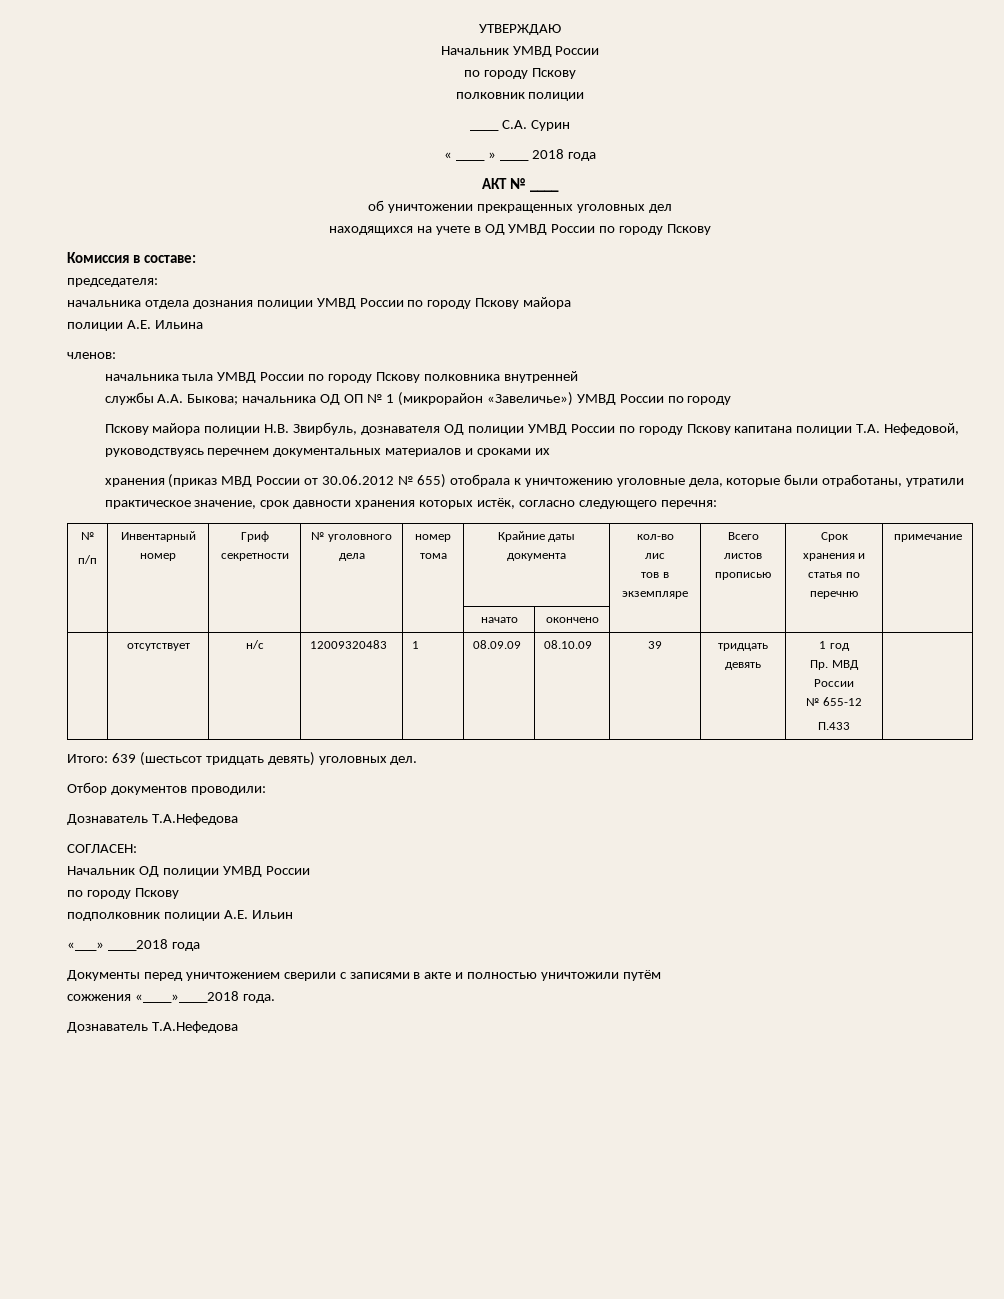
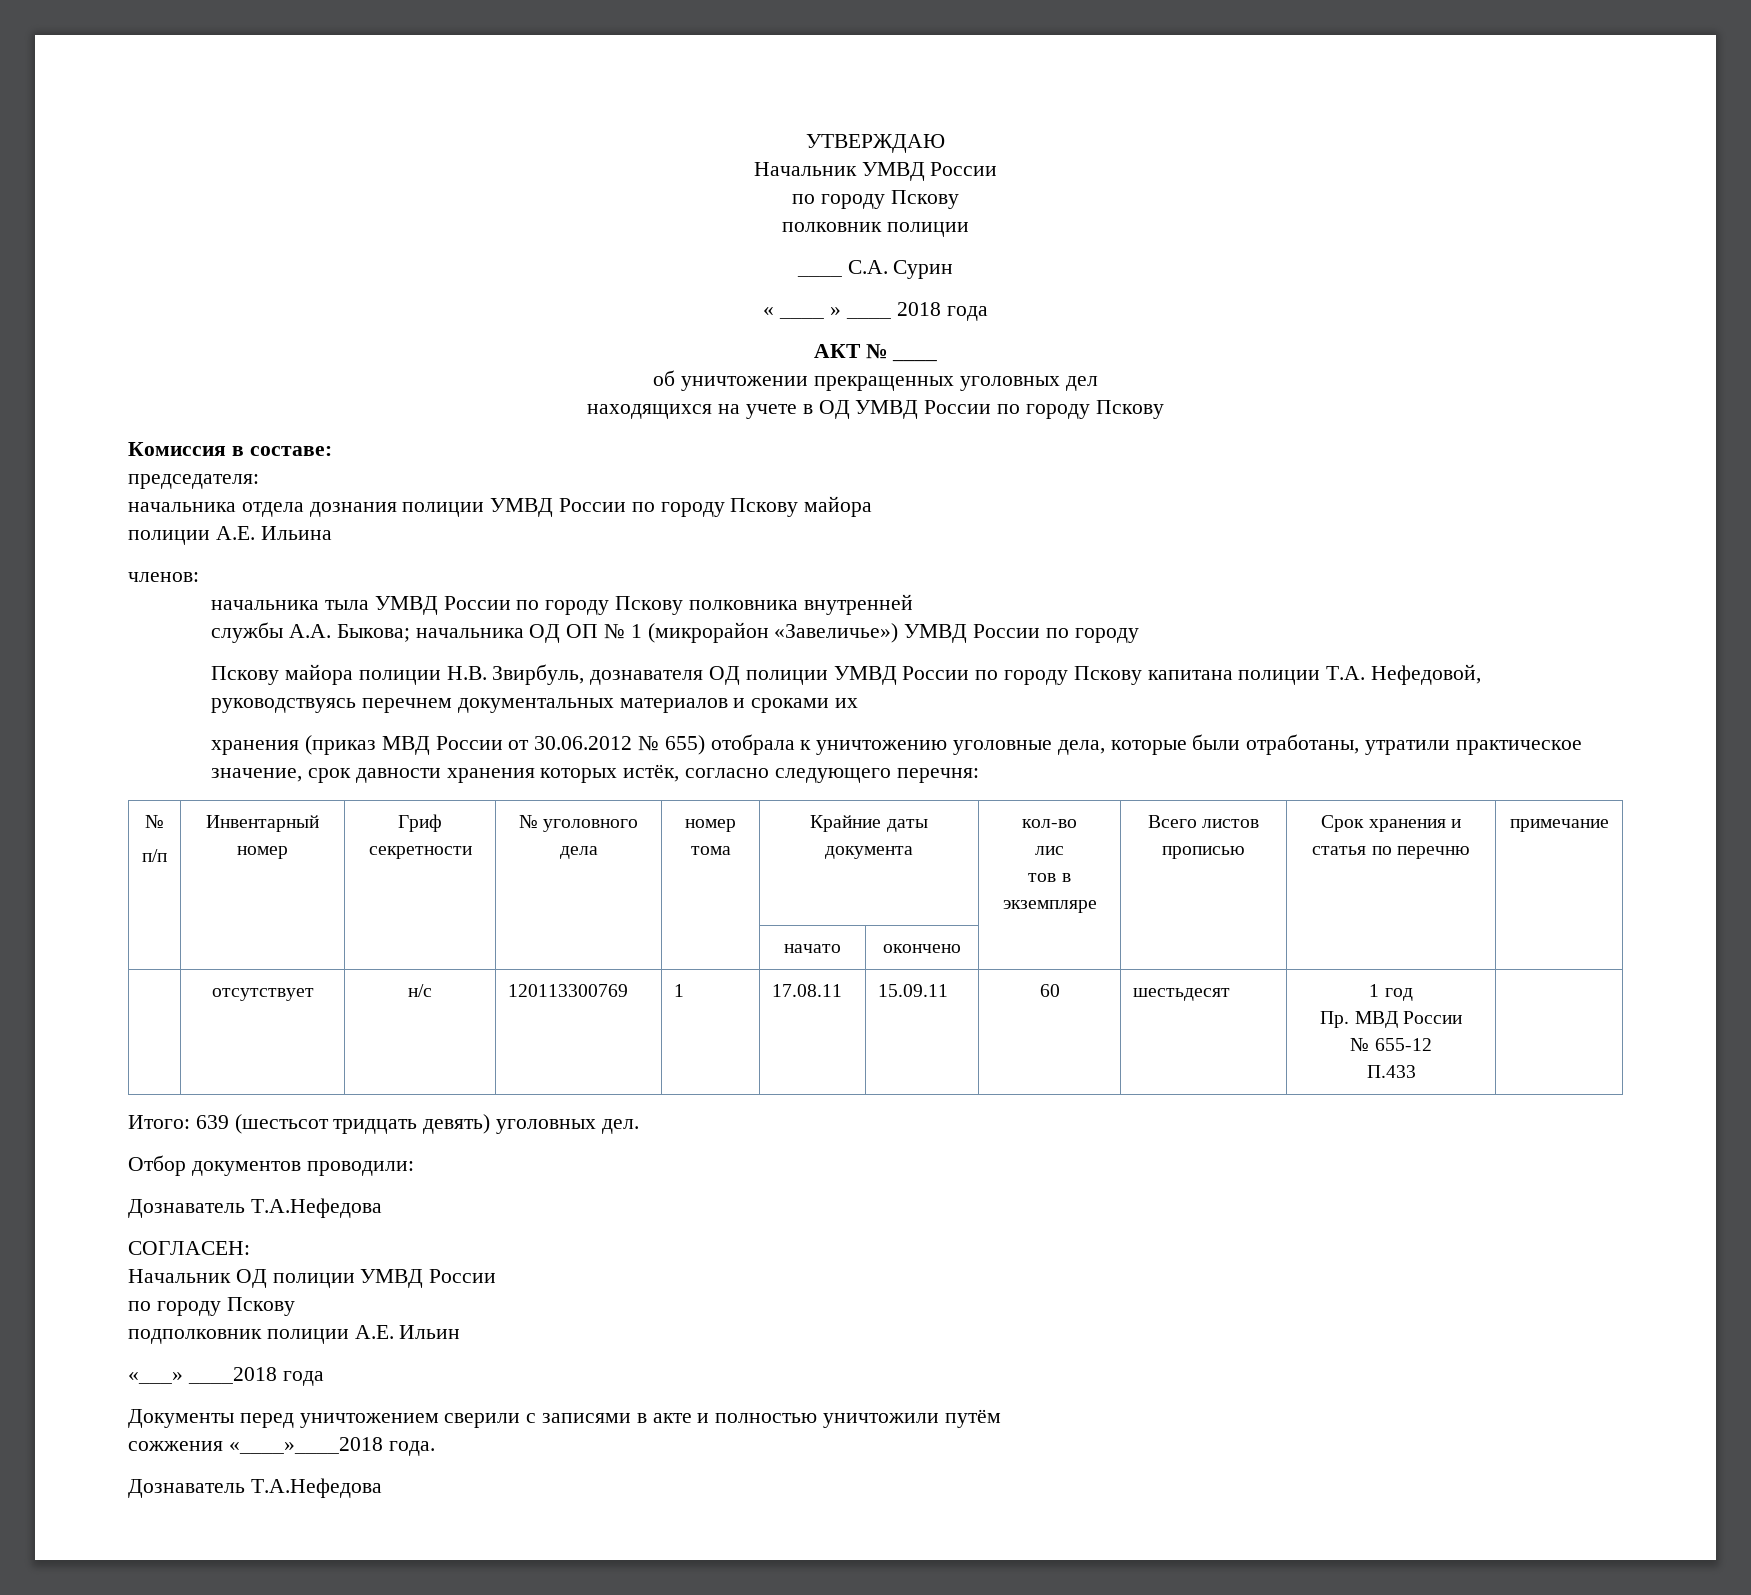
- | отсутствует | н/с | 12009320483 | 1 | 08.09.09 | 08.10.09 | 39 | тридцать девять | 1 год
+ | отсутствует | н/с | 120113300769 | 1 | 17.08.11 | 15.09.11 | 60 | шестьдесят | 1 год

